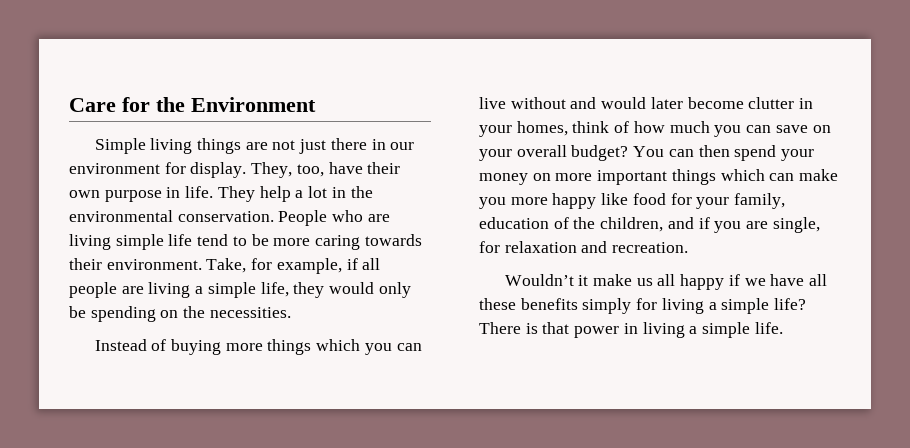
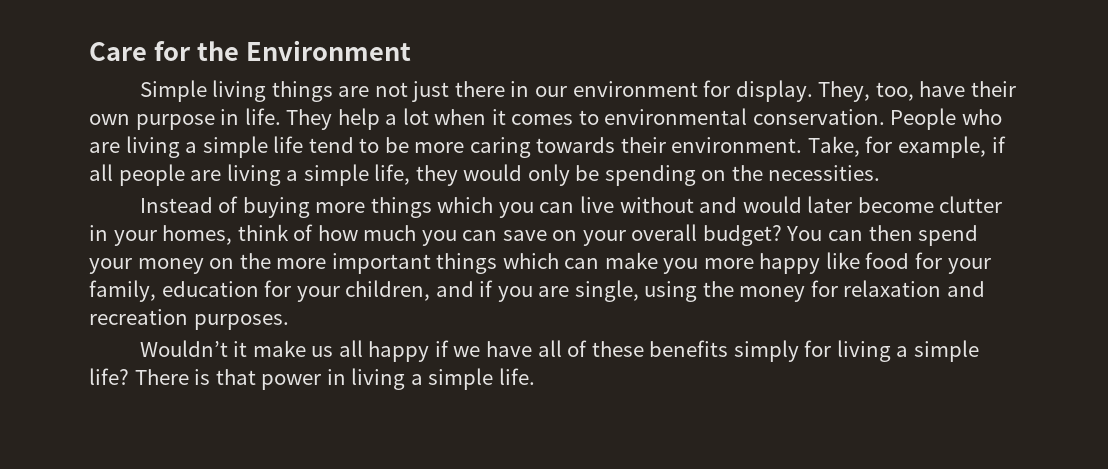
- They help a lot in the environmental conservation.
+ They help a lot when it comes to environmental conservation.
- People who are living simple life tend to be more caring towards their environment.
+ People who are living a simple life tend to be more caring towards their environment.
- You can then spend your money on more important things which can make you more happy like food for your family, education of the children, and if you are single, for relaxation and recreation.
+ You can then spend your money on the more important things which can make you more happy like food for your family, education for your children, and if you are single, using the money for relaxation and recreation purposes.
- Wouldn’t it make us all happy if we have all these benefits simply for living a simple life?
+ Wouldn’t it make us all happy if we have all of these benefits simply for living a simple life?

